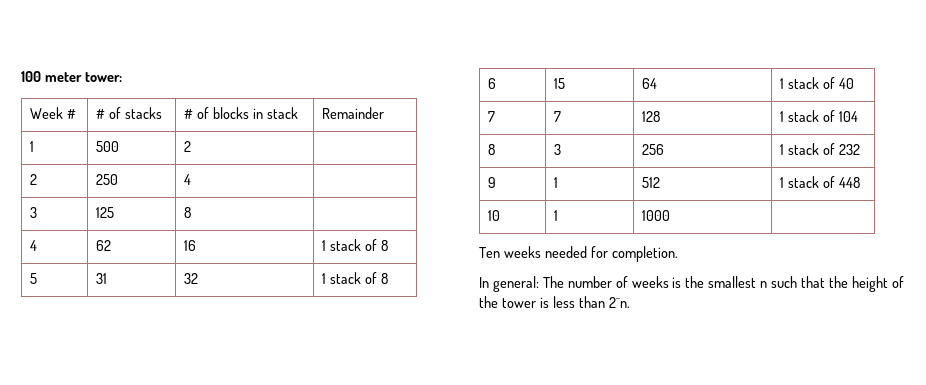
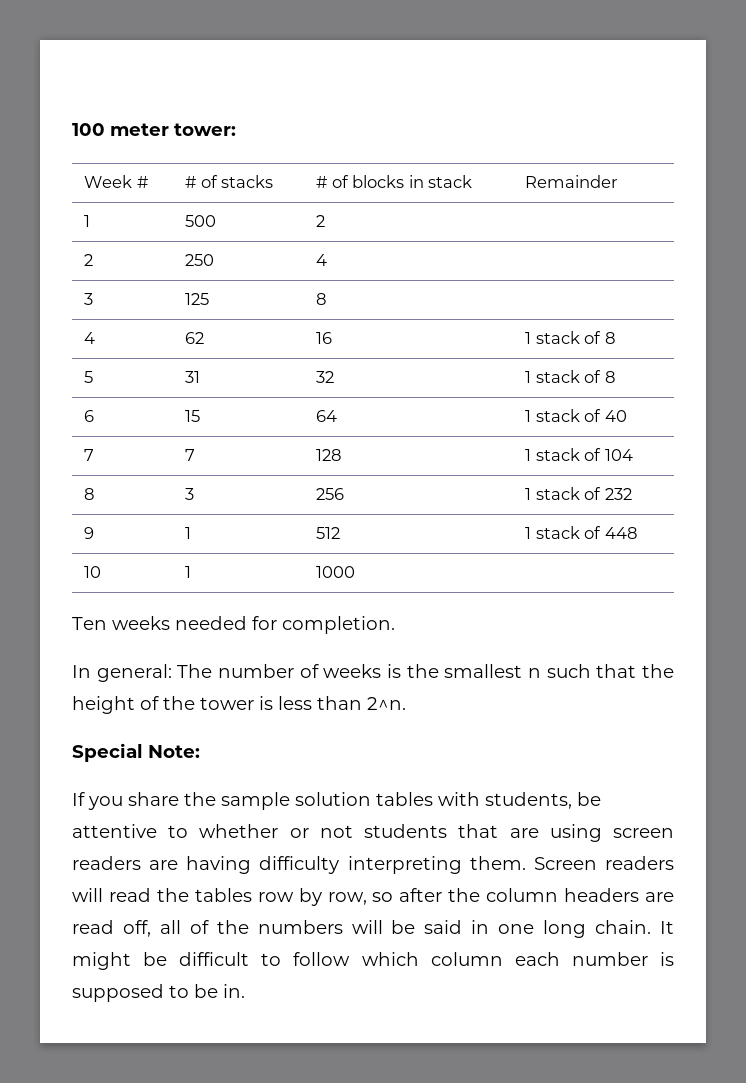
+ Special Note:
+ If you share the sample solution tables with students, be attentive to whether or not students that are using screen readers are having difficulty interpreting them. Screen readers will read the tables row by row, so after the column headers are read off, all of the numbers will be said in one long chain. It might be difficult to follow which column each number is supposed to be in.

